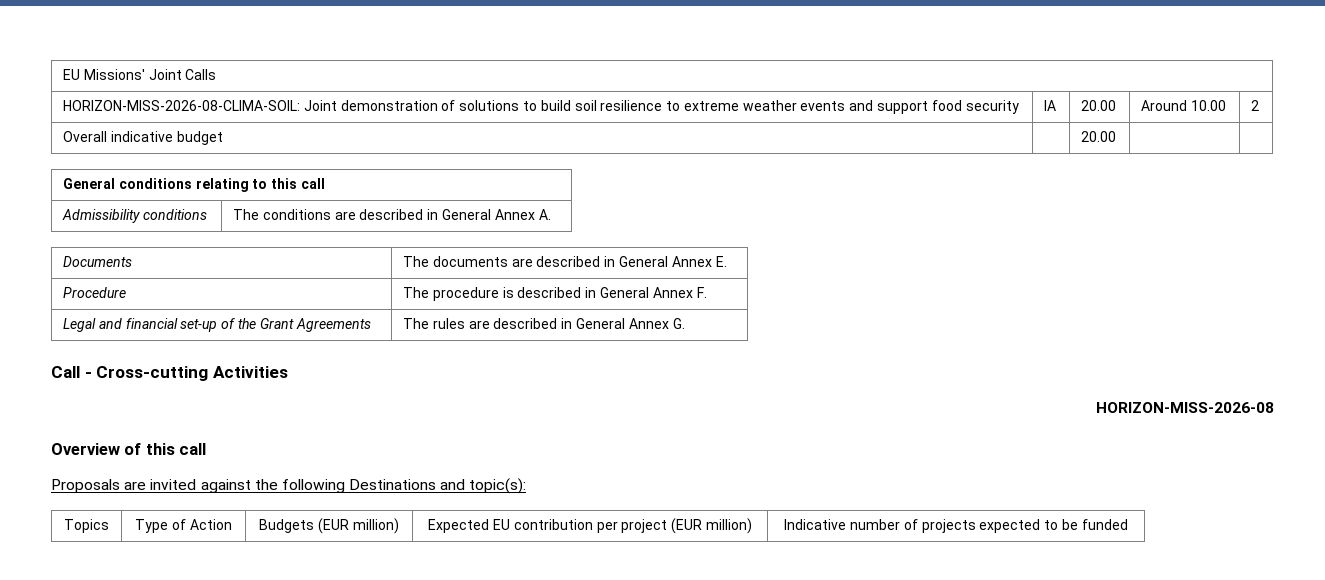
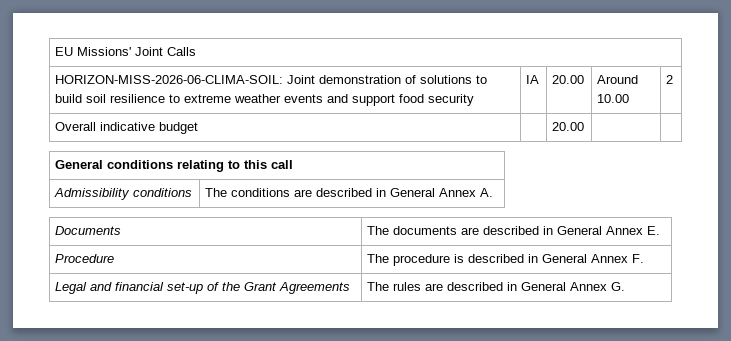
- HORIZON-MISS-2026-08-CLIMA-SOIL: Joint demonstration of solutions to build soil resilience to extreme weather events and support food security | IA | 20.00 | Around 10.00 | 2
+ HORIZON-MISS-2026-06-CLIMA-SOIL: Joint demonstration of solutions to build soil resilience to extreme weather events and support food security | IA | 20.00 | Around 10.00 | 2
- Call - Cross-cutting Activities
- HORIZON-MISS-2026-08
- Overview of this call
- Proposals are invited against the following Destinations and topic(s):
- Topics | Type of Action | Budgets (EUR million) | Expected EU contribution per project (EUR million) | Indicative number of projects expected to be funded

